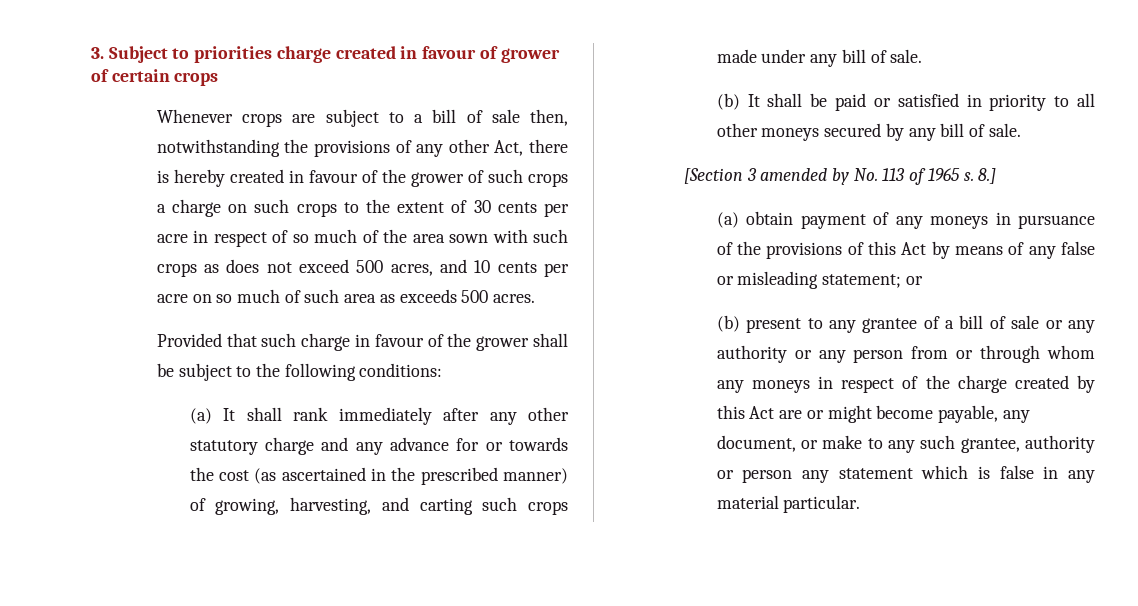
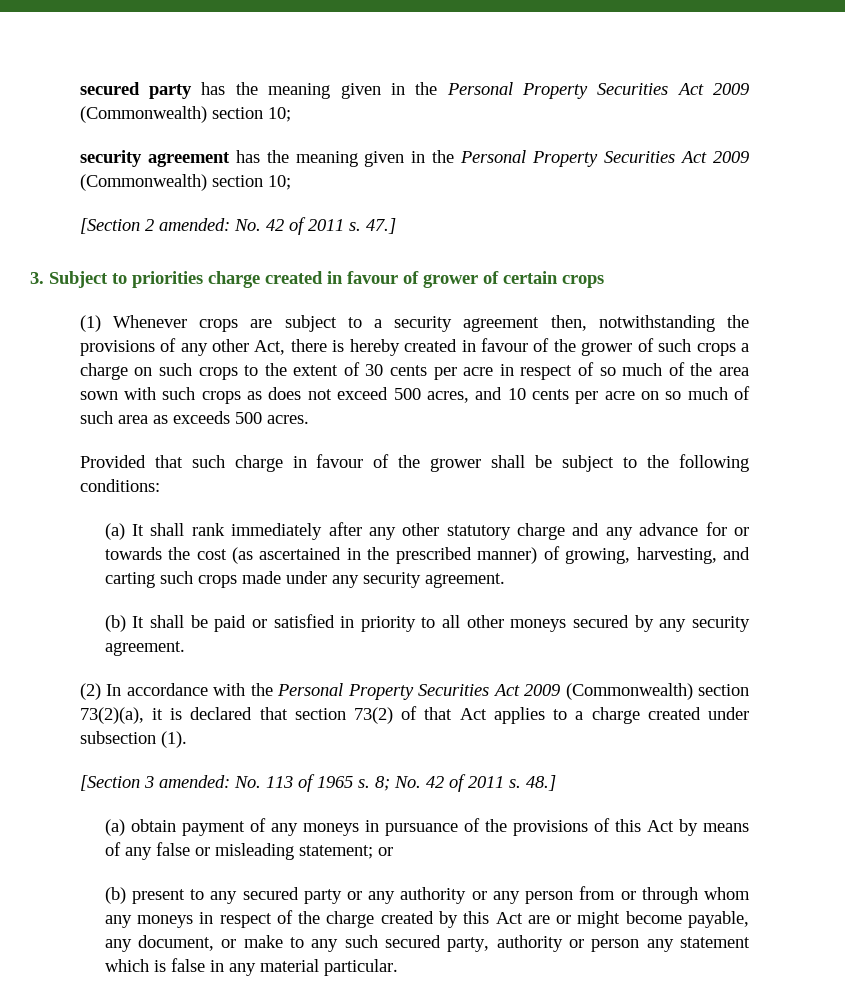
+ secured party has the meaning given in the Personal Property Securities Act 2009 (Commonwealth) section 10;
+ security agreement has the meaning given in the Personal Property Securities Act 2009 (Commonwealth) section 10;
+ [Section 2 amended: No. 42 of 2011 s. 47.]
- Whenever crops are subject to a bill of sale then, notwithstanding the provisions of any other Act, there is hereby created in favour of the grower of such crops a charge on such crops to the extent of 30 cents per acre in respect of so much of the area sown with such crops as does not exceed 500 acres, and 10 cents per acre on so much of such area as exceeds 500 acres.
+ (1) Whenever crops are subject to a security agreement then, notwithstanding the provisions of any other Act, there is hereby created in favour of the grower of such crops a charge on such crops to the extent of 30 cents per acre in respect of so much of the area sown with such crops as does not exceed 500 acres, and 10 cents per acre on so much of such area as exceeds 500 acres.
- (a) It shall rank immediately after any other statutory charge and any advance for or towards the cost (as ascertained in the prescribed manner) of growing, harvesting, and carting such crops made under any bill of sale.
+ (a) It shall rank immediately after any other statutory charge and any advance for or towards the cost (as ascertained in the prescribed manner) of growing, harvesting, and carting such crops made under any security agreement.
- (b) It shall be paid or satisfied in priority to all other moneys secured by any bill of sale.
+ (b) It shall be paid or satisfied in priority to all other moneys secured by any security agreement.
+ (2) In accordance with the Personal Property Securities Act 2009 (Commonwealth) section 73(2)(a), it is declared that section 73(2) of that Act applies to a charge created under subsection (1).
- [Section 3 amended by No. 113 of 1965 s.
+ [Section 3 amended: No. 113 of 1965 s.
- 8.]
+ 8; No. 42 of 2011 s. 48.]
- (b) present to any grantee of a bill of sale or any authority or any person from or through whom any moneys in respect of the charge created by this Act are or might become payable, any document, or make to any such grantee, authority or person any statement which is false in any material particular.
+ (b) present to any secured party or any authority or any person from or through whom any moneys in respect of the charge created by this Act are or might become payable, any document, or make to any such secured party, authority or person any statement which is false in any material particular.

